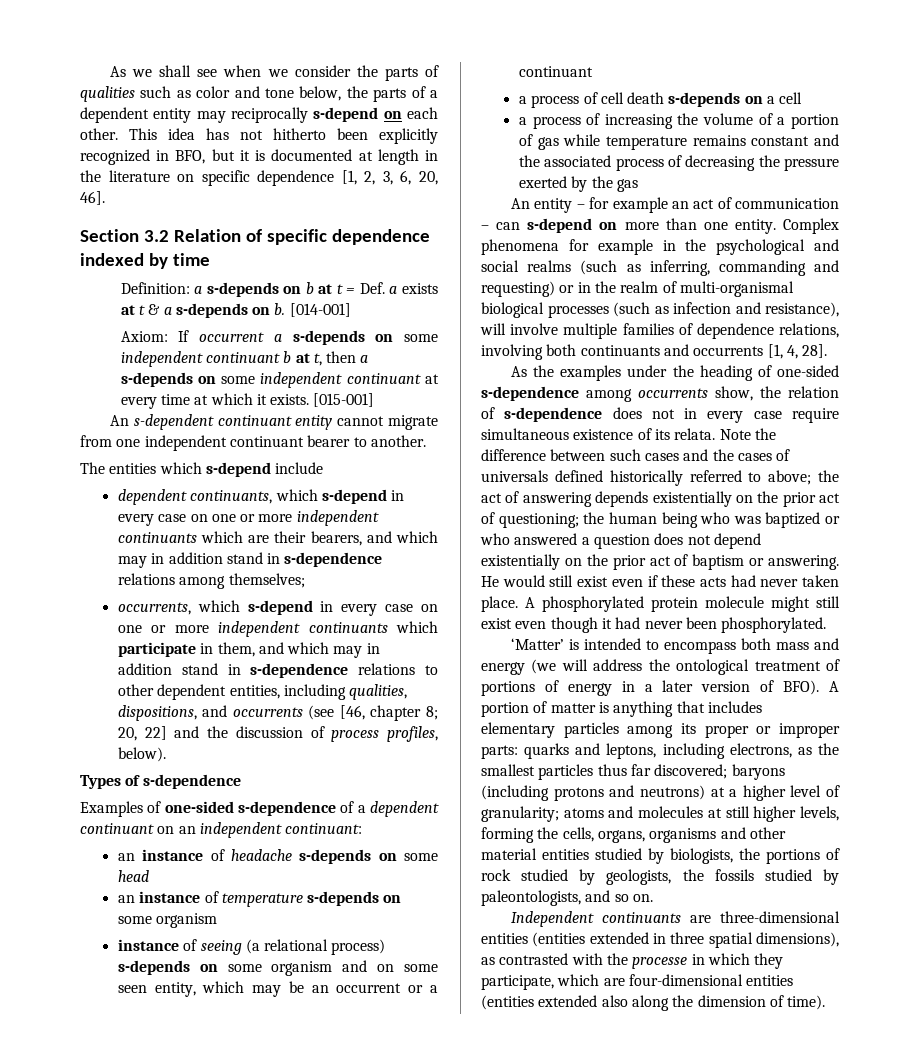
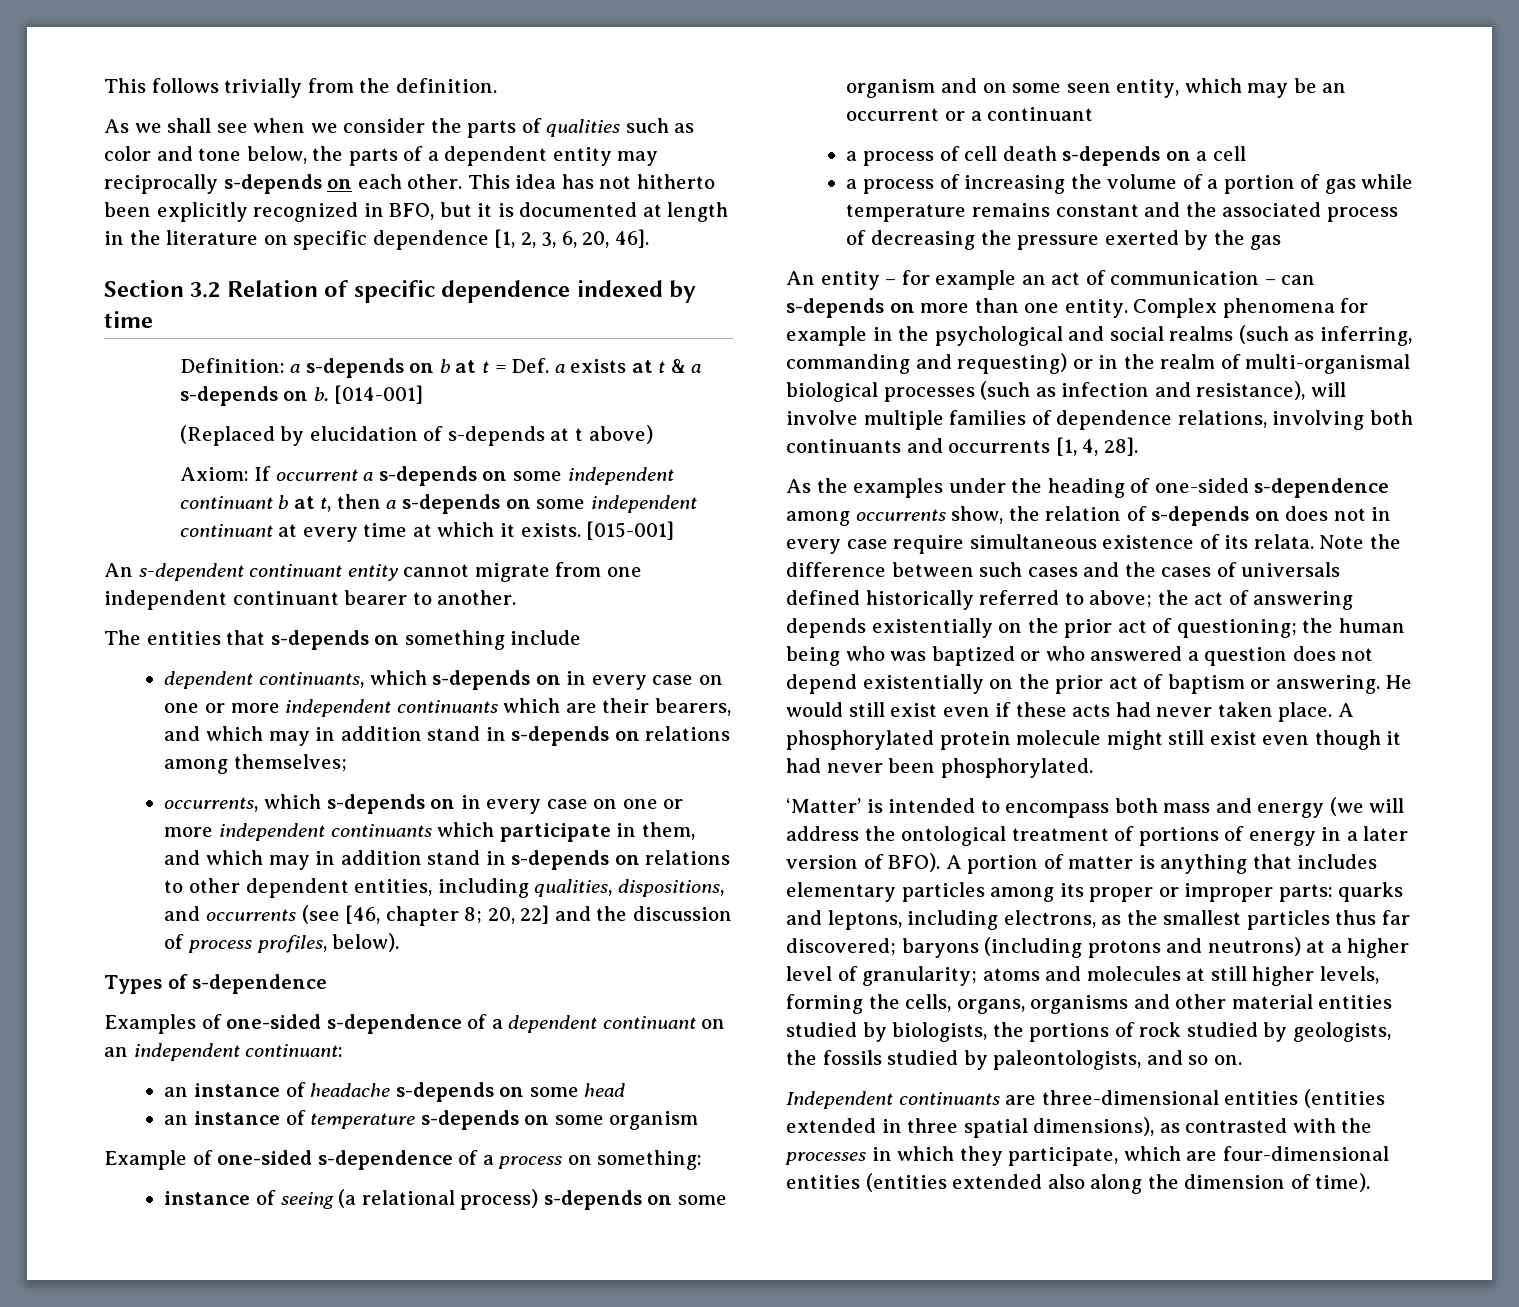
+ This follows trivially from the definition.
- As we shall see when we consider the parts of qualities such as color and tone below, the parts of a dependent entity may reciprocally s-depend on each other.
+ As we shall see when we consider the parts of qualities such as color and tone below, the parts of a dependent entity may reciprocally s-depends on each other.
+ (Replaced by elucidation of s-depends at t above)
- The entities which s-depend include
+ The entities that s-depends on something include
- dependent continuants, which s-depend in every case on one or more independent continuants which are their bearers, and which may in addition stand in s-dependence relations among themselves;
+ dependent continuants, which s-depends on in every case on one or more independent continuants which are their bearers, and which may in addition stand in s-depends on relations among themselves;
- occurrents, which s-depend in every case on one or more independent continuants which participate in them, and which may in addition stand in s-dependence relations to other dependent entities, including qualities, dispositions, and occurrents (see [46, chapter 8; 20, 22] and the discussion of process profiles, below).
+ occurrents, which s-depends on in every case on one or more independent continuants which participate in them, and which may in addition stand in s-depends on relations to other dependent entities, including qualities, dispositions, and occurrents (see [46, chapter 8; 20, 22] and the discussion of process profiles, below).
+ Example of one-sided s-dependence of a process on something:
- An entity – for example an act of communication – can s-depend on more than one entity.
+ An entity – for example an act of communication – can s-depends on more than one entity.
- As the examples under the heading of one-sided s-dependence among occurrents show, the relation of s-dependence does not in every case require simultaneous existence of its relata.
+ As the examples under the heading of one-sided s-dependence among occurrents show, the relation of s-depends on does not in every case require simultaneous existence of its relata.
- Independent continuants are three-dimensional entities (entities extended in three spatial dimensions), as contrasted with the processe in which they participate, which are four-dimensional entities (entities extended also along the dimension of time).
+ Independent continuants are three-dimensional entities (entities extended in three spatial dimensions), as contrasted with the processes in which they participate, which are four-dimensional entities (entities extended also along the dimension of time).

